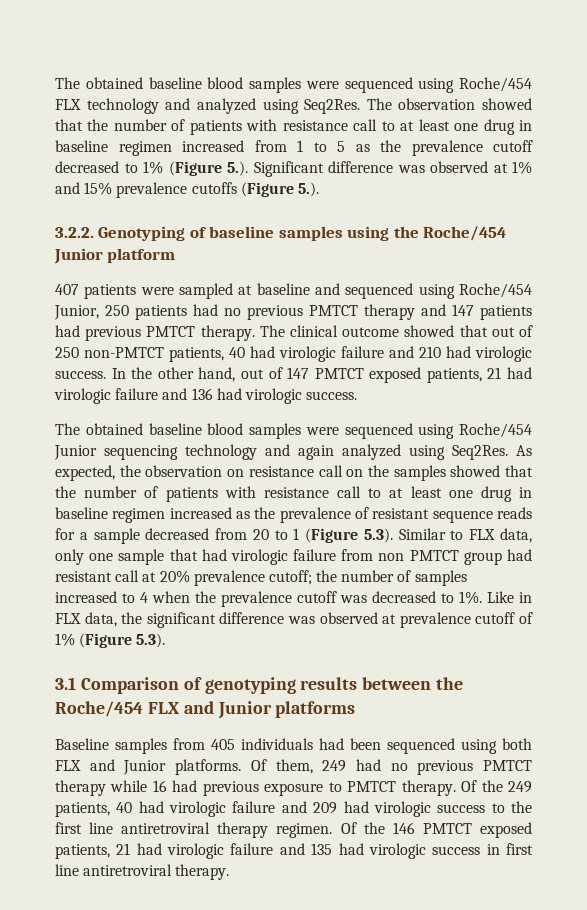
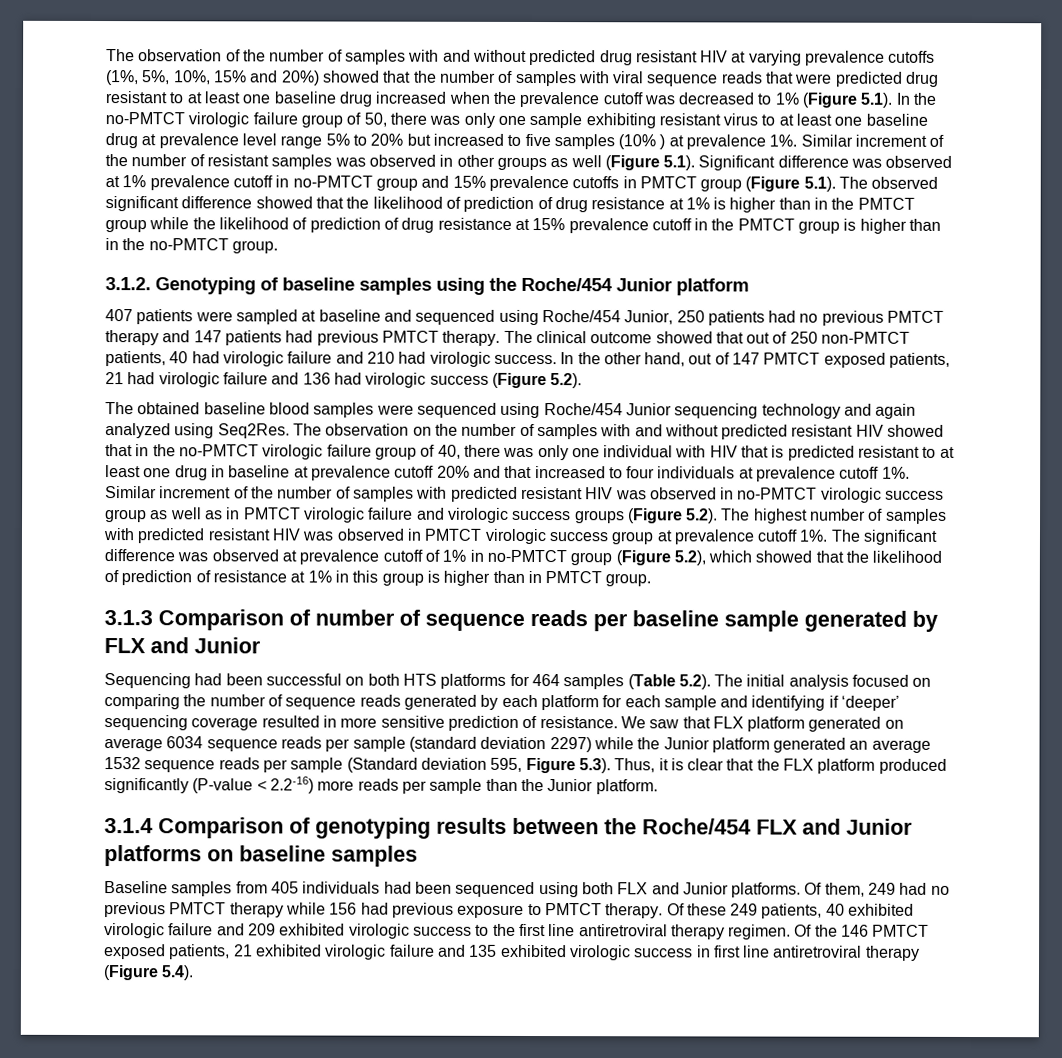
- The obtained baseline blood samples were sequenced using Roche/454 FLX technology and analyzed using Seq2Res. The observation showed that the number of patients with resistance call to at least one drug in baseline regimen increased from 1 to 5 as the prevalence cutoff decreased to 1% (Figure 5.). Significant difference was observed at 1% and 15% prevalence cutoffs (Figure 5.).
- 3.2.2. Genotyping of baseline samples using the Roche/454 Junior platform
+ The observation of the number of samples with and without predicted drug resistant HIV at varying prevalence cutoffs (1%, 5%, 10%, 15% and 20%) showed that the number of samples with viral sequence reads that were predicted drug resistant to at least one baseline drug increased when the prevalence cutoff was decreased to 1% (Figure 5.1). In the no-PMTCT virologic failure group of 50, there was only one sample exhibiting resistant virus to at least one baseline drug at prevalence level range 5% to 20% but increased to five samples (10% ) at prevalence 1%. Similar increment of the number of resistant samples was observed in other groups as well (Figure 5.1). Significant difference was observed at 1% prevalence cutoff in no-PMTCT group and 15% prevalence cutoffs in PMTCT group (Figure 5.1). The observed significant difference showed that the likelihood of prediction of drug resistance at 1% is higher than in the PMTCT group while the likelihood of prediction of drug resistance at 15% prevalence cutoff in the PMTCT group is higher than in the no-PMTCT group.
+ 3.1.2. Genotyping of baseline samples using the Roche/454 Junior platform
- In the other hand, out of 147 PMTCT exposed patients, 21 had virologic failure and 136 had virologic success.
+ In the other hand, out of 147 PMTCT exposed patients, 21 had virologic failure and 136 had virologic success (Figure 5.2).
- As expected, the observation on resistance call on the samples showed that the number of patients with resistance call to at least one drug in baseline regimen increased as the prevalence of resistant sequence reads for a sample decreased from 20 to 1 (Figure 5.3). Similar to FLX data, only one sample that had virologic failure from non PMTCT group had resistant call at 20% prevalence cutoff; the number of samples increased to 4 when the prevalence cutoff was decreased to 1%. Like in FLX data, the significant difference was observed at prevalence cutoff of 1% (Figure 5.3).
- 3.1 Comparison of genotyping results between the Roche/454 FLX and Junior platforms
+ The observation on the number of samples with and without predicted resistant HIV showed that in the no-PMTCT virologic failure group of 40, there was only one individual with HIV that is predicted resistant to at least one drug in baseline at prevalence cutoff 20% and that increased to four individuals at prevalence cutoff 1%. Similar increment of the number of samples with predicted resistant HIV was observed in no-PMTCT virologic success group as well as in PMTCT virologic failure and virologic success groups (Figure 5.2). The highest number of samples with predicted resistant HIV was observed in PMTCT virologic success group at prevalence cutoff 1%. The significant difference was observed at prevalence cutoff of 1% in no-PMTCT group (Figure 5.2), which showed that the likelihood of prediction of resistance at 1% in this group is higher than in PMTCT group.
+ 3.1.3 Comparison of number of sequence reads per baseline sample generated by FLX and Junior
+ Sequencing had been successful on both HTS platforms for 464 samples (Table 5.2). The initial analysis focused on comparing the number of sequence reads generated by each platform for each sample and identifying if ‘deeper’ sequencing coverage resulted in more sensitive prediction of resistance. We saw that FLX platform generated on average 6034 sequence reads per sample (standard deviation 2297) while the Junior platform generated an average 1532 sequence reads per sample (Standard deviation 595, Figure 5.3). Thus, it is clear that the FLX platform produced significantly (P-value < 2.2-16) more reads per sample than the Junior platform.
+ 3.1.4 Comparison of genotyping results between the Roche/454 FLX and Junior platforms on baseline samples
- Of them, 249 had no previous PMTCT therapy while 16 had previous exposure to PMTCT therapy.
+ Of them, 249 had no previous PMTCT therapy while 156 had previous exposure to PMTCT therapy.
- Of the 249 patients, 40 had virologic failure and 209 had virologic success to the first line antiretroviral therapy regimen.
+ Of these 249 patients, 40 exhibited virologic failure and 209 exhibited virologic success to the first line antiretroviral therapy regimen.
- Of the 146 PMTCT exposed patients, 21 had virologic failure and 135 had virologic success in first line antiretroviral therapy.
+ Of the 146 PMTCT exposed patients, 21 exhibited virologic failure and 135 exhibited virologic success in first line antiretroviral therapy (Figure 5.4).

